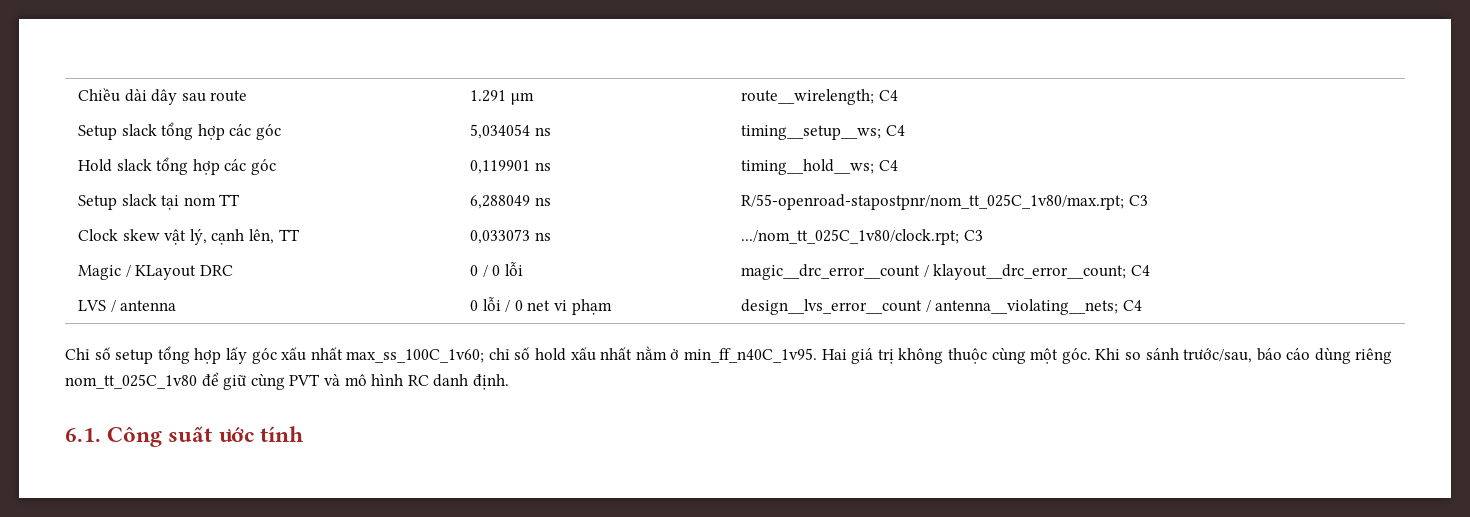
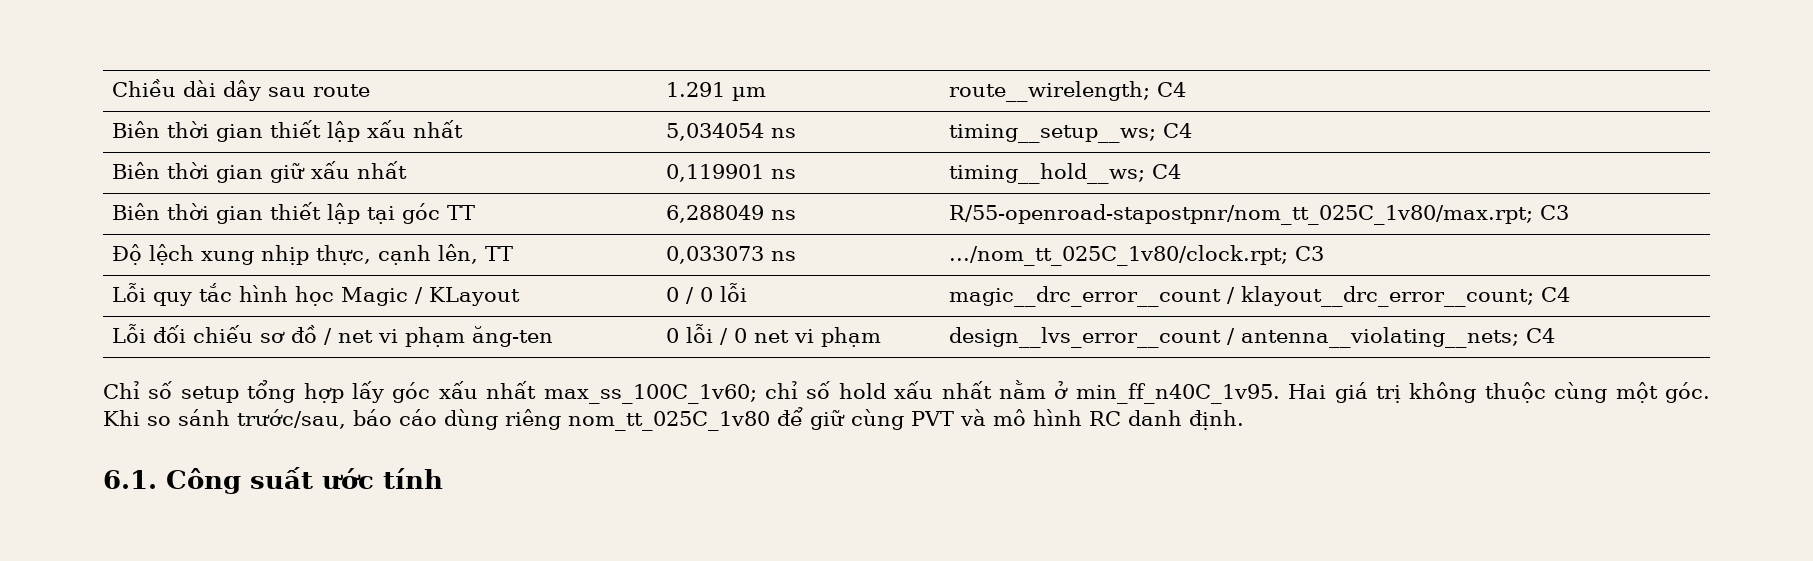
- Setup slack tổng hợp các góc | 5,034054 ns | timing__setup__ws; C4
- Hold slack tổng hợp các góc | 0,119901 ns | timing__hold__ws; C4
- Setup slack tại nom TT | 6,288049 ns | R/55-openroad-stapostpnr/nom_tt_025C_1v80/max.rpt; C3
+ Biên thời gian thiết lập xấu nhất | 5,034054 ns | timing__setup__ws; C4
+ Biên thời gian giữ xấu nhất | 0,119901 ns | timing__hold__ws; C4
+ Biên thời gian thiết lập tại góc TT | 6,288049 ns | R/55-openroad-stapostpnr/nom_tt_025C_1v80/max.rpt; C3
- Clock skew vật lý, cạnh lên, TT | 0,033073 ns | .../nom_tt_025C_1v80/clock.rpt; C3
+ Độ lệch xung nhịp thực, cạnh lên, TT | 0,033073 ns | .../nom_tt_025C_1v80/clock.rpt; C3
- Magic / KLayout DRC | 0 / 0 lỗi | magic__drc_error__count / klayout__drc_error__count; C4
+ Lỗi quy tắc hình học Magic / KLayout | 0 / 0 lỗi | magic__drc_error__count / klayout__drc_error__count; C4
- LVS / antenna | 0 lỗi / 0 net vi phạm | design__lvs_error__count / antenna__violating__nets; C4
+ Lỗi đối chiếu sơ đồ / net vi phạm ăng-ten | 0 lỗi / 0 net vi phạm | design__lvs_error__count / antenna__violating__nets; C4

